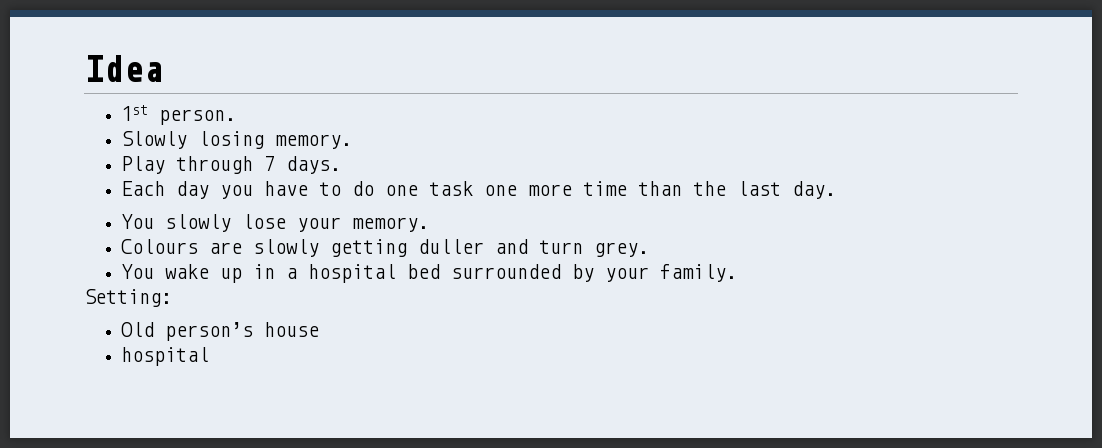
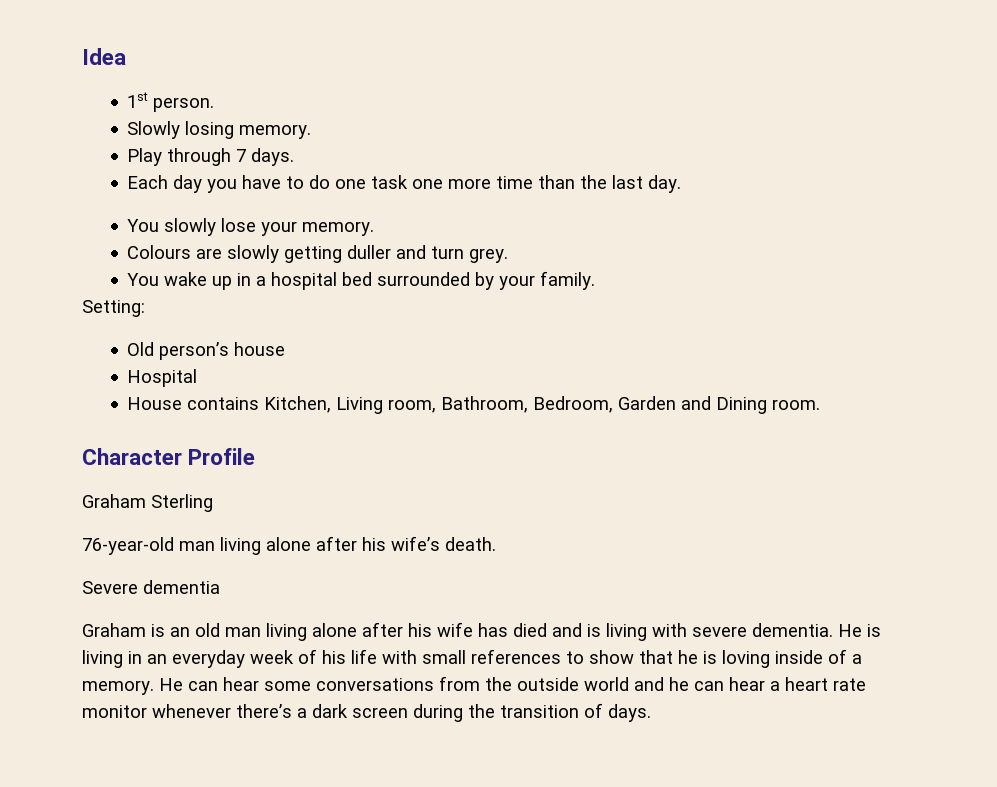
  Old person’s house
- hospital
+ Hospital
+ House contains Kitchen, Living room, Bathroom, Bedroom, Garden and Dining room.
+ Character Profile
+ Graham Sterling
+ 76-year-old man living alone after his wife’s death.
+ Severe dementia
+ Graham is an old man living alone after his wife has died and is living with severe dementia. He is living in an everyday week of his life with small references to show that he is loving inside of a memory. He can hear some conversations from the outside world and he can hear a heart rate monitor whenever there’s a dark screen during the transition of days.

